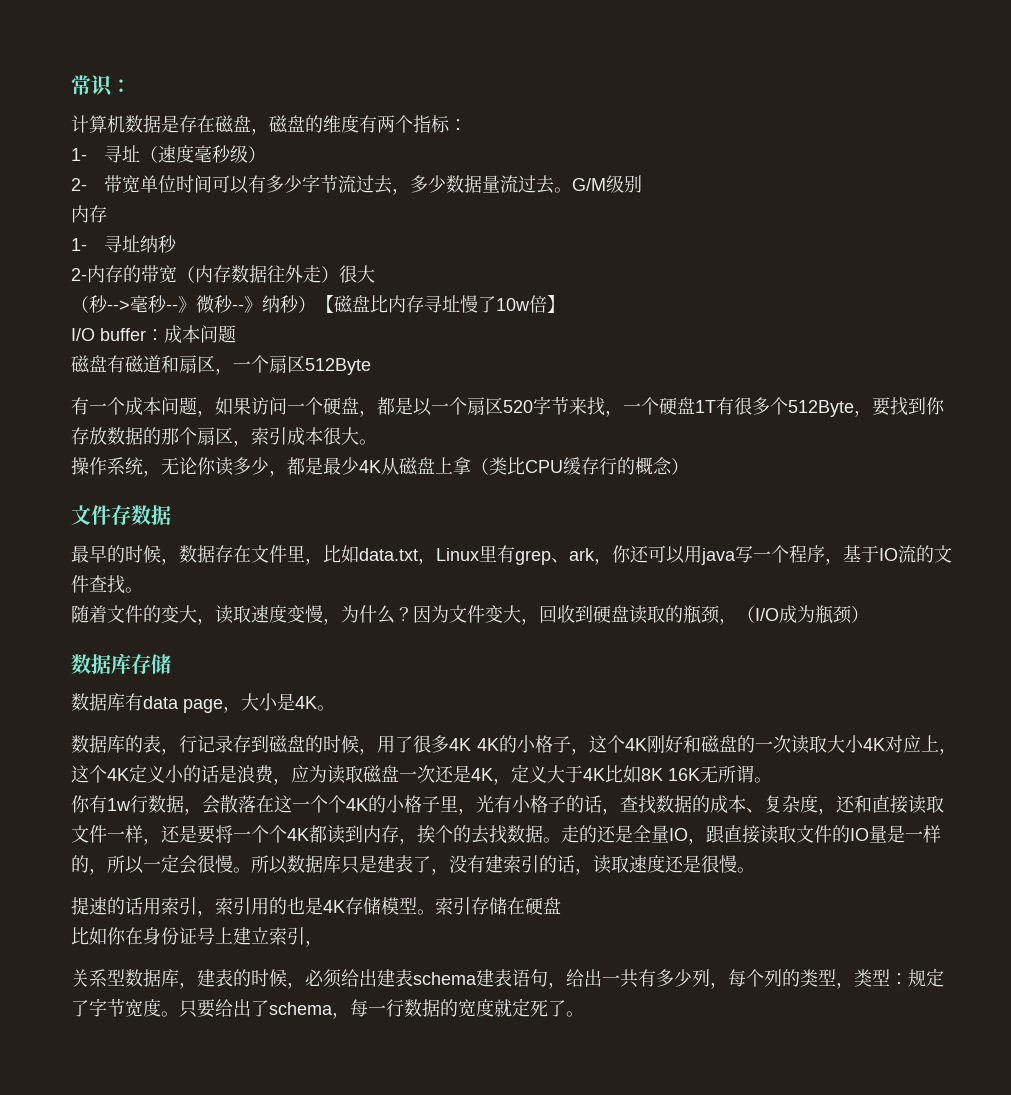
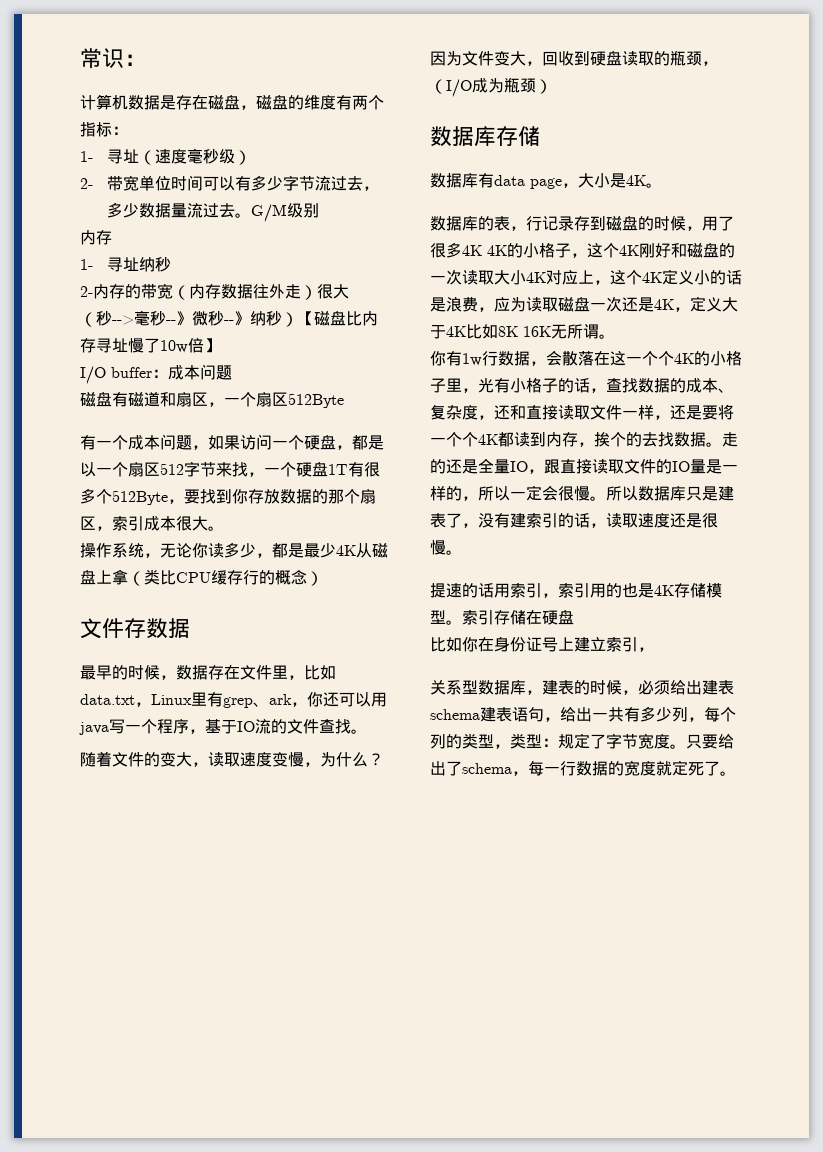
- 有一个成本问题，如果访问一个硬盘，都是以一个扇区520字节来找，一个硬盘1T有很多个512Byte，要找到你存放数据的那个扇区，索引成本很大。
+ 有一个成本问题，如果访问一个硬盘，都是以一个扇区512字节来找，一个硬盘1T有很多个512Byte，要找到你存放数据的那个扇区，索引成本很大。

